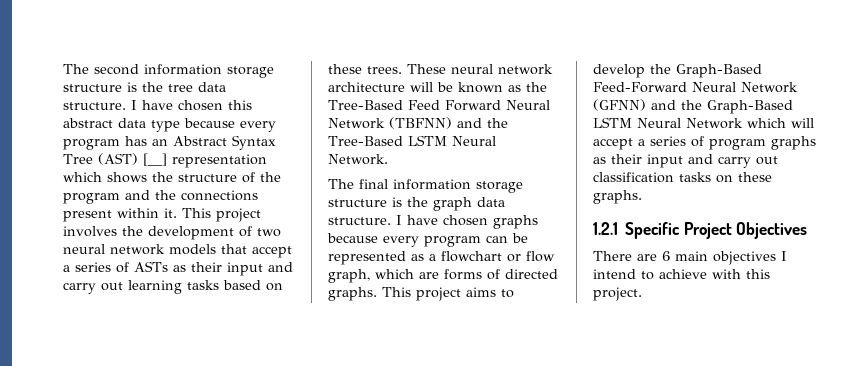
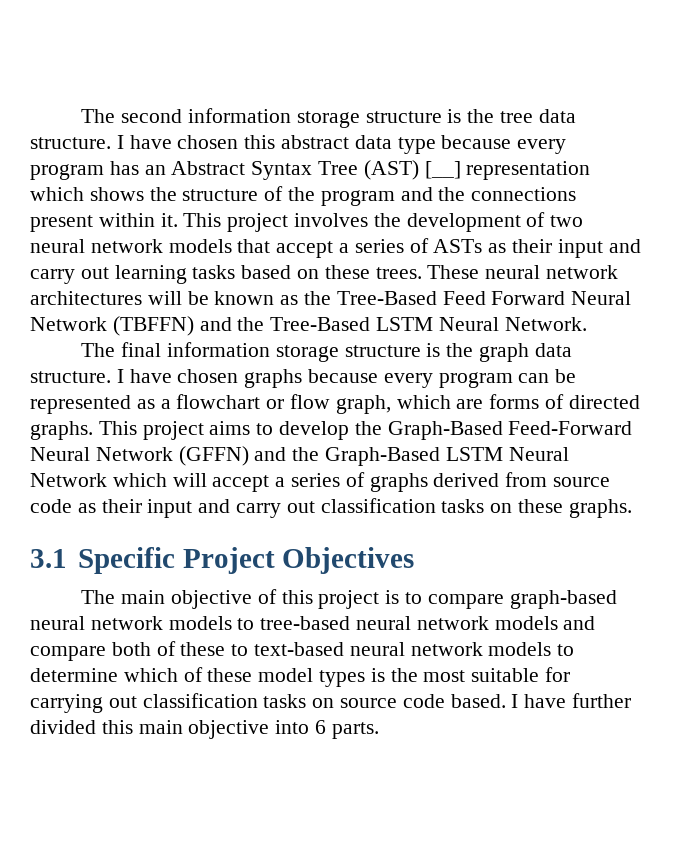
- These neural network architecture will be known as the Tree-Based Feed Forward Neural Network (TBFNN) and the Tree-Based LSTM Neural Network.
+ These neural network architectures will be known as the Tree-Based Feed Forward Neural Network (TBFFN) and the Tree-Based LSTM Neural Network.
- This project aims to develop the Graph-Based Feed-Forward Neural Network (GFNN) and the Graph-Based LSTM Neural Network which will accept a series of program graphs as their input and carry out classification tasks on these graphs.
+ This project aims to develop the Graph-Based Feed-Forward Neural Network (GFFN) and the Graph-Based LSTM Neural Network which will accept a series of graphs derived from source code as their input and carry out classification tasks on these graphs.
- 1.2.1 Specific Project Objectives
+ 3.1 Specific Project Objectives
- There are 6 main objectives I intend to achieve with this project.
+ The main objective of this project is to compare graph-based neural network models to tree-based neural network models and compare both of these to text-based neural network models to determine which of these model types is the most suitable for carrying out classification tasks on source code based. I have further divided this main objective into 6 parts.

